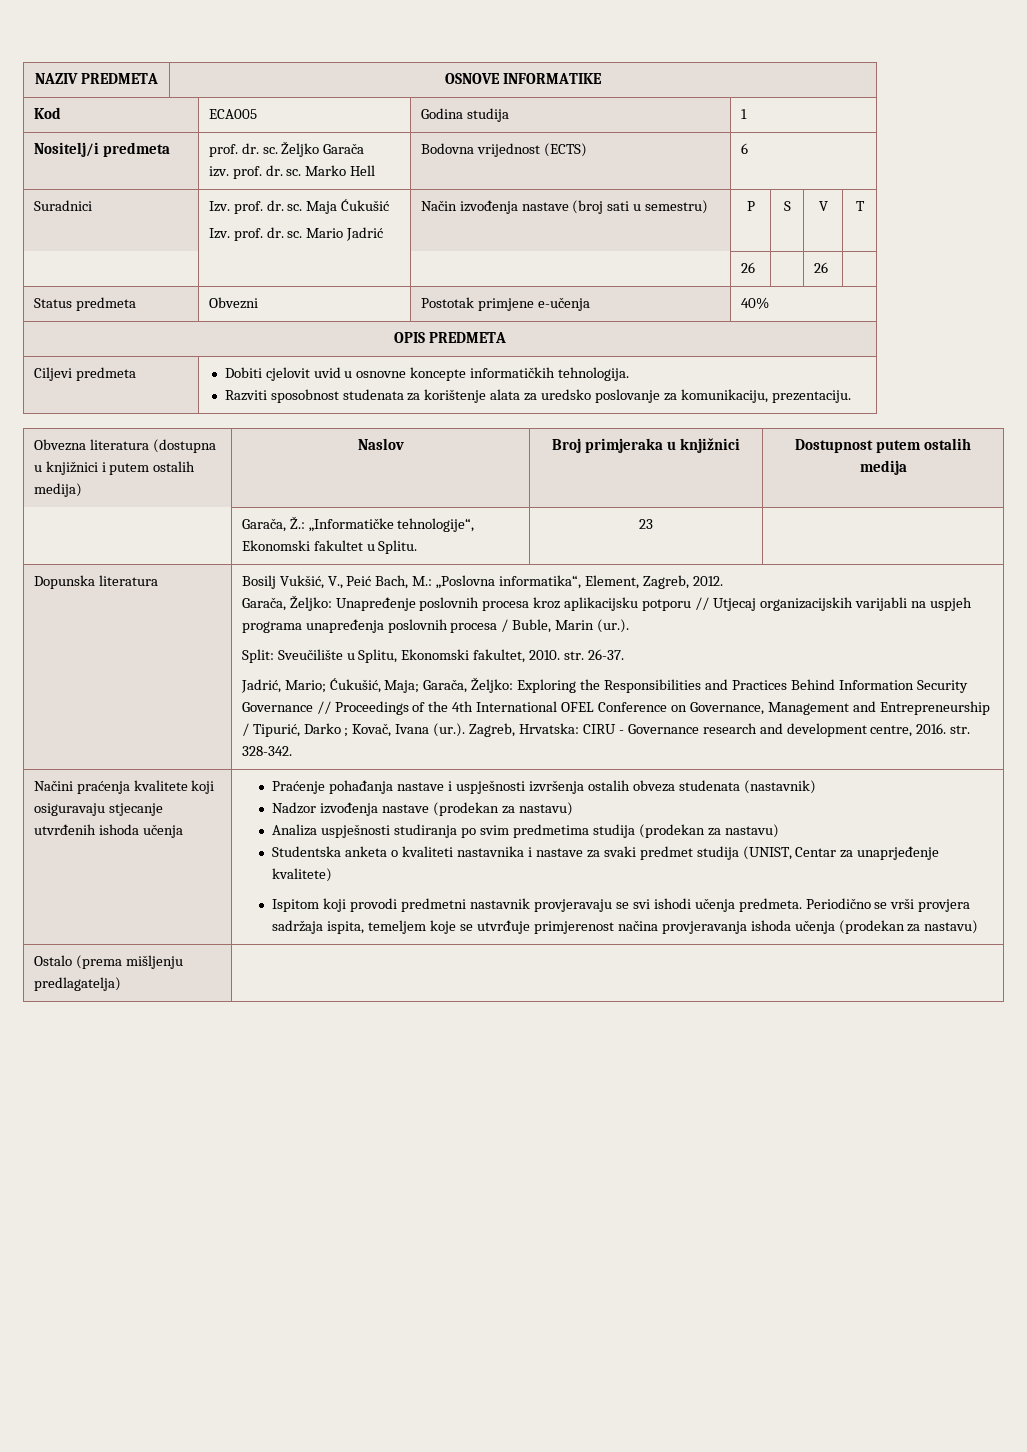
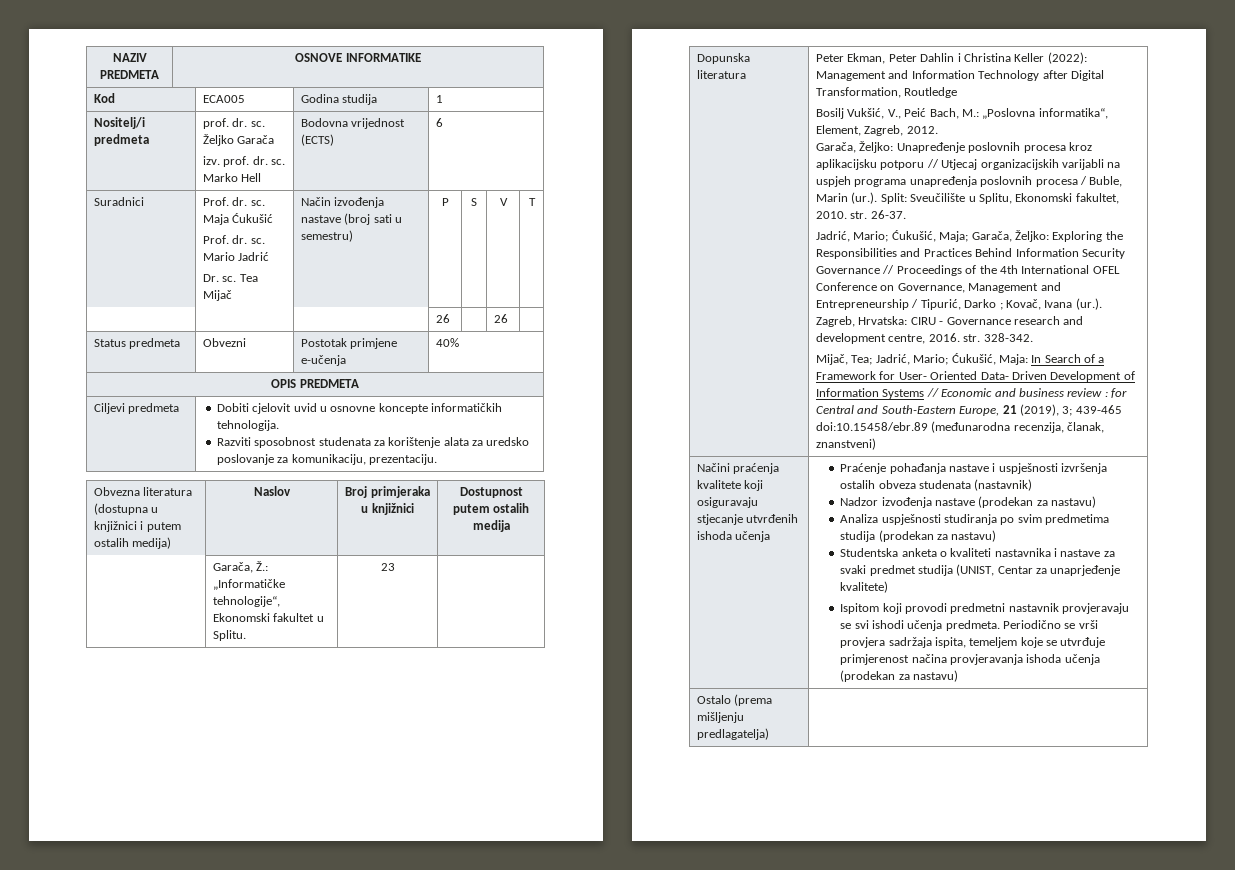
- Suradnici | Izv. prof. dr. sc. Maja Ćukušić
- Izv. prof. dr. sc. Mario Jadrić | Način izvođenja nastave (broj sati u semestru) | P | S | V | T
+ Suradnici | Prof. dr. sc. Maja Ćukušić
+ Prof. dr. sc. Mario Jadrić
+ Dr. sc. Tea Mijač | Način izvođenja nastave (broj sati u semestru) | P | S | V | T
+ Peter Ekman, Peter Dahlin i Christina Keller (2022): Management and Information Technology after Digital Transformation, Routledge
- Garača, Željko: Unapređenje poslovnih procesa kroz aplikacijsku potporu // Utjecaj organizacijskih varijabli na uspjeh programa unapređenja poslovnih procesa / Buble, Marin (ur.).
- Split: Sveučilište u Splitu, Ekonomski fakultet, 2010. str. 26-37.
+ Garača, Željko: Unapređenje poslovnih procesa kroz aplikacijsku potporu // Utjecaj organizacijskih varijabli na uspjeh programa unapređenja poslovnih procesa / Buble, Marin (ur.). Split: Sveučilište u Splitu, Ekonomski fakultet, 2010. str. 26-37.
+ Mijač, Tea; Jadrić, Mario; Ćukušić, Maja: In Search of a Framework for User- Oriented Data- Driven Development of Information Systems // Economic and business review : for Central and South-Eastern Europe, 21 (2019), 3; 439-465 doi:10.15458/ebr.89 (međunarodna recenzija, članak, znanstveni)

